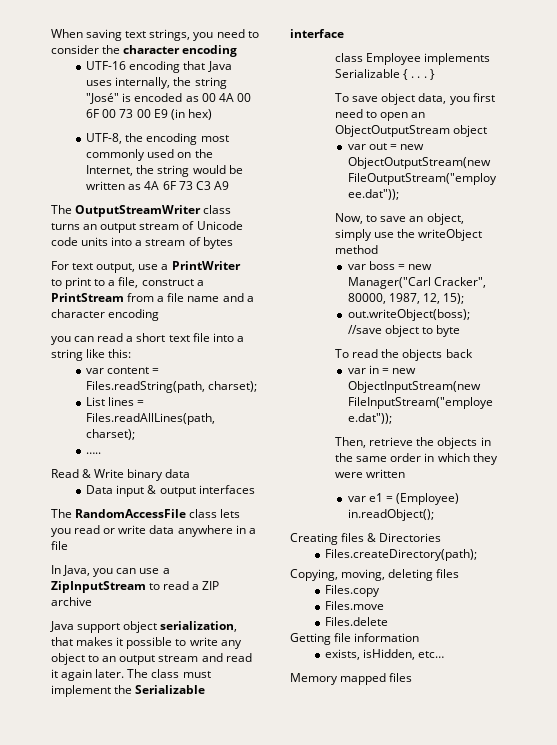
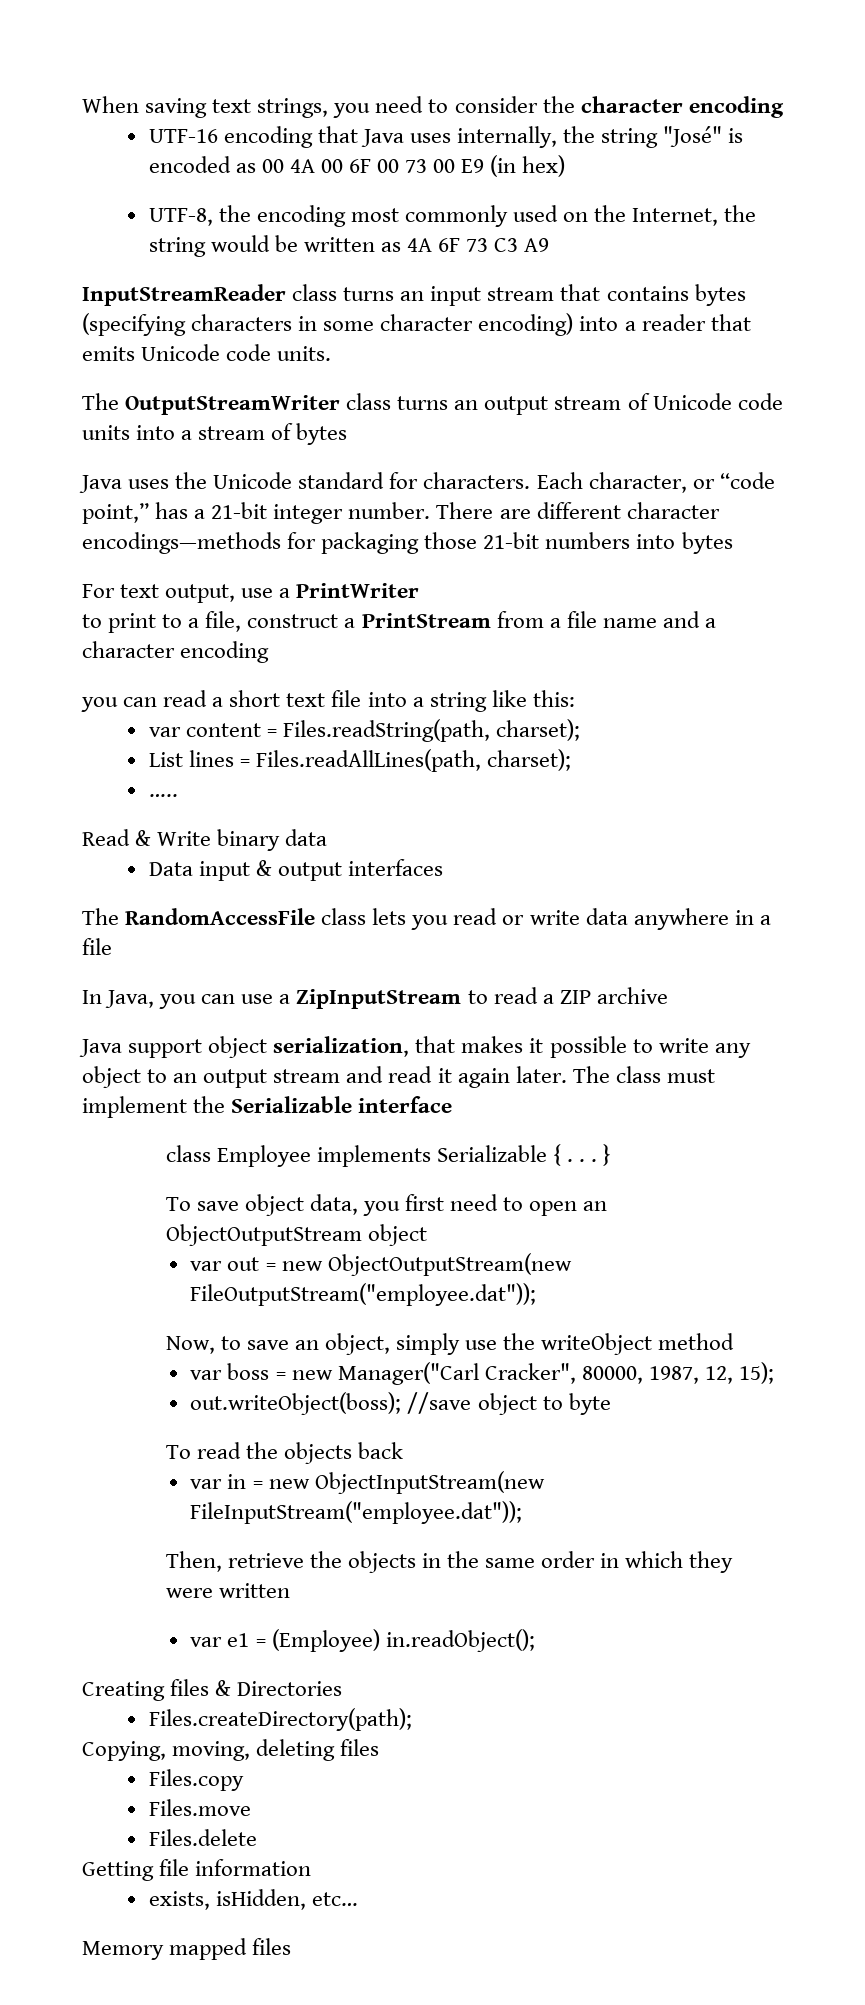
+ InputStreamReader class turns an input stream that contains bytes (specifying characters in some character encoding) into a reader that emits Unicode code units.
+ Java uses the Unicode standard for characters. Each character, or “code point,” has a 21-bit integer number. There are different character encodings—methods for packaging those 21-bit numbers into bytes

